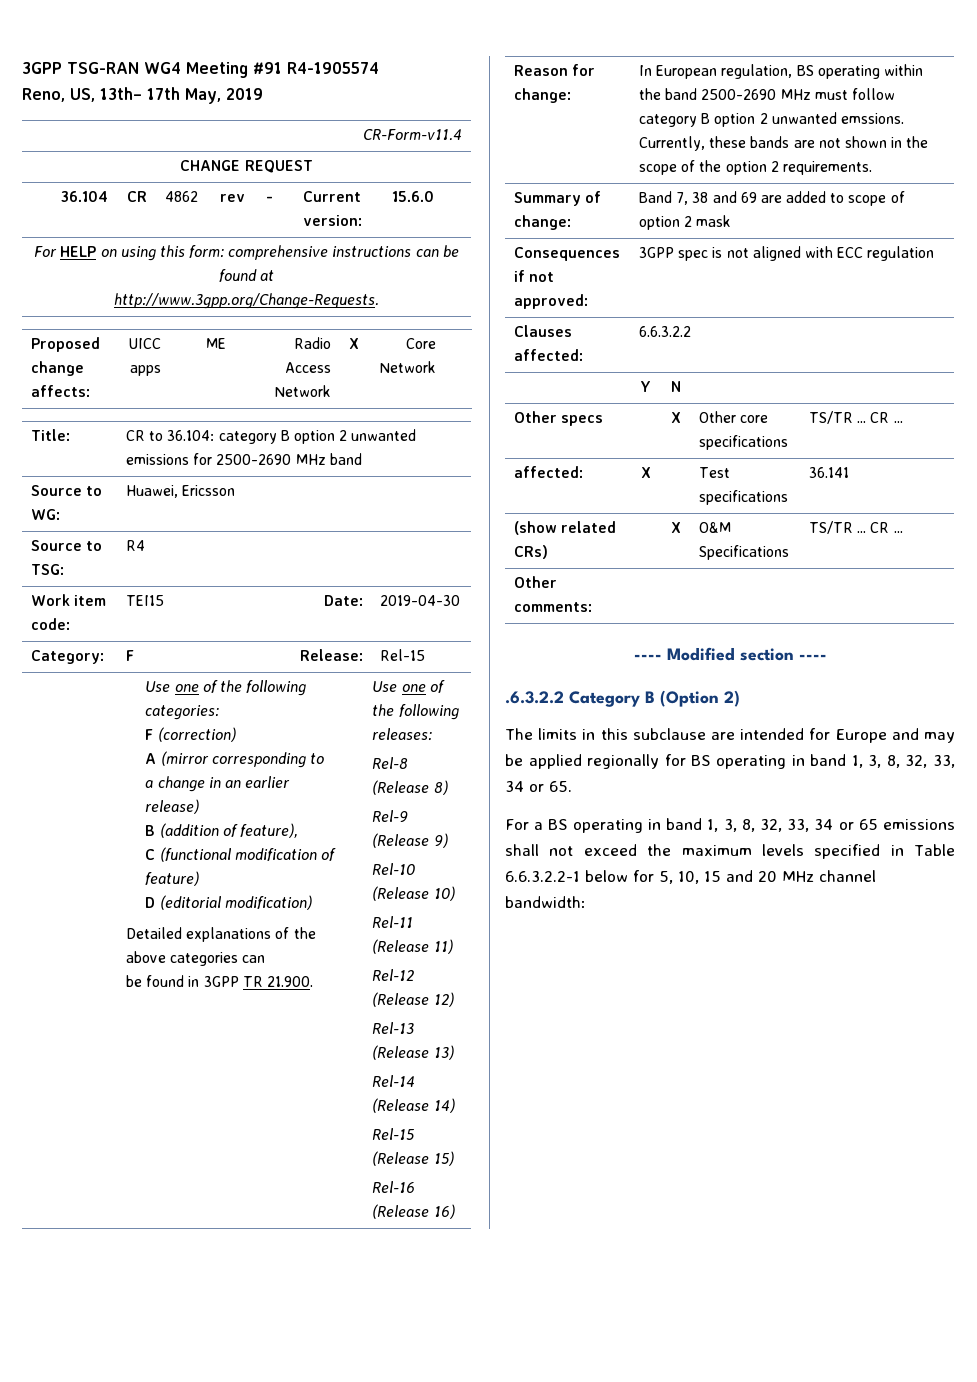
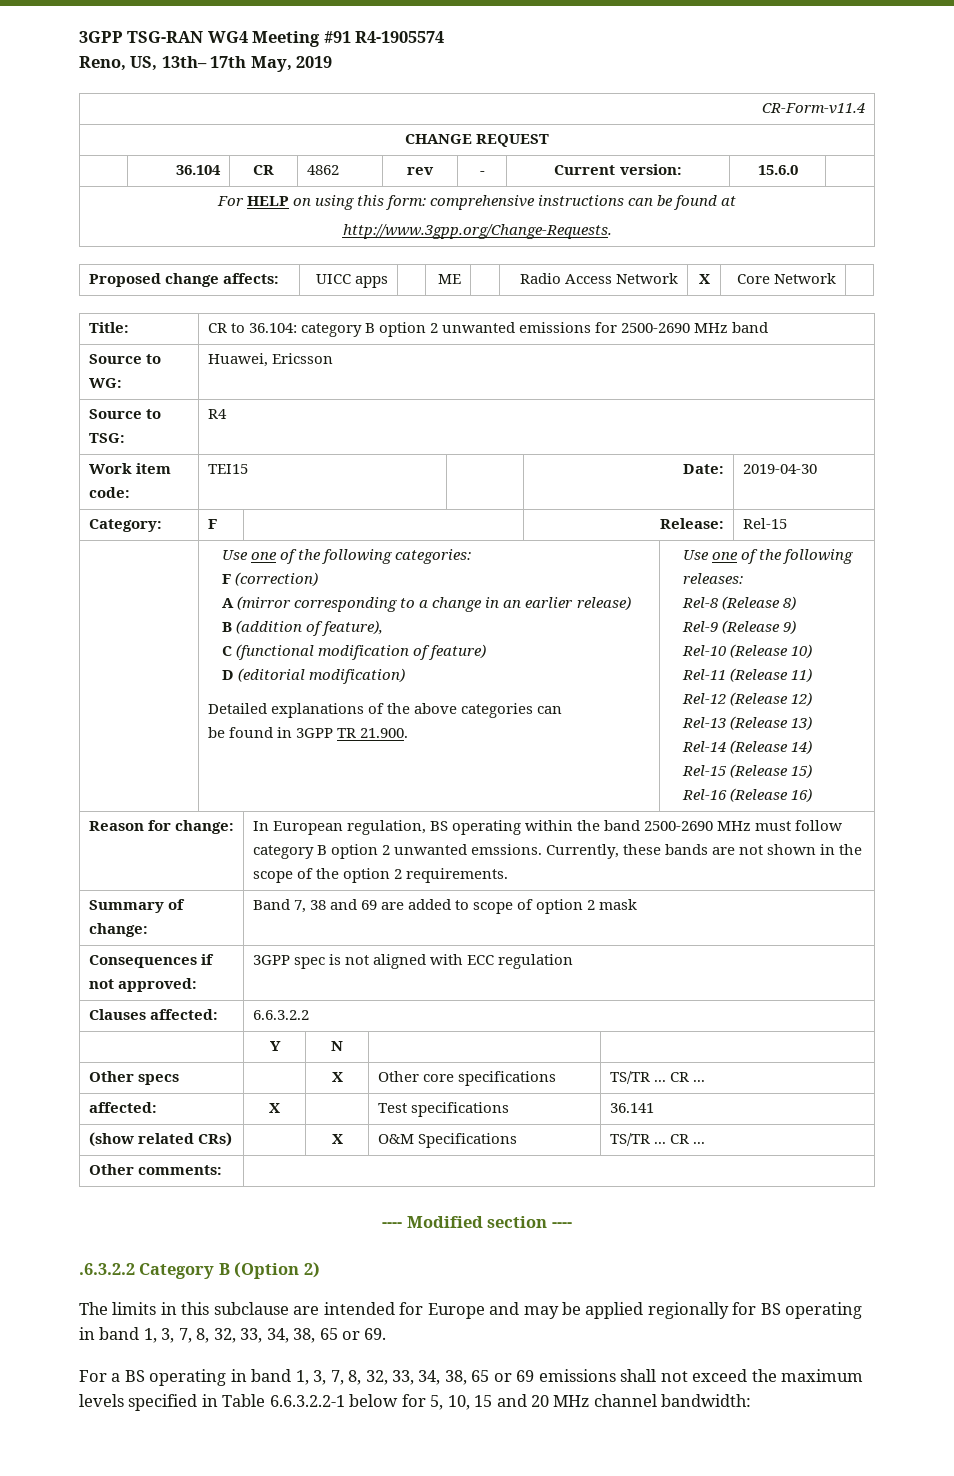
- The limits in this subclause are intended for Europe and may be applied regionally for BS operating in band 1, 3, 8, 32, 33, 34 or 65.
+ The limits in this subclause are intended for Europe and may be applied regionally for BS operating in band 1, 3, 7, 8, 32, 33, 34, 38, 65 or 69.
- For a BS operating in band 1, 3, 8, 32, 33, 34 or 65 emissions shall not exceed the maximum levels specified in Table 6.6.3.2.2-1 below for 5, 10, 15 and 20 MHz channel bandwidth:
+ For a BS operating in band 1, 3, 7, 8, 32, 33, 34, 38, 65 or 69 emissions shall not exceed the maximum levels specified in Table 6.6.3.2.2-1 below for 5, 10, 15 and 20 MHz channel bandwidth:

